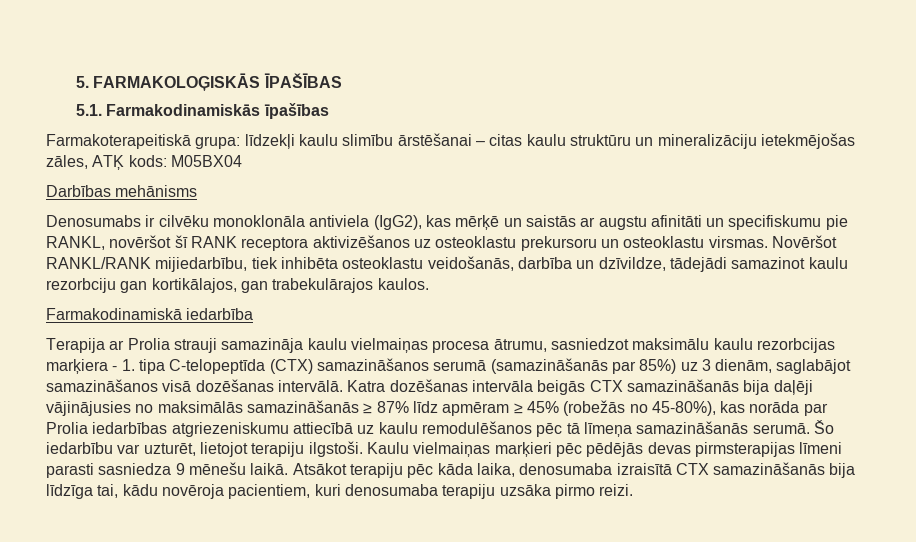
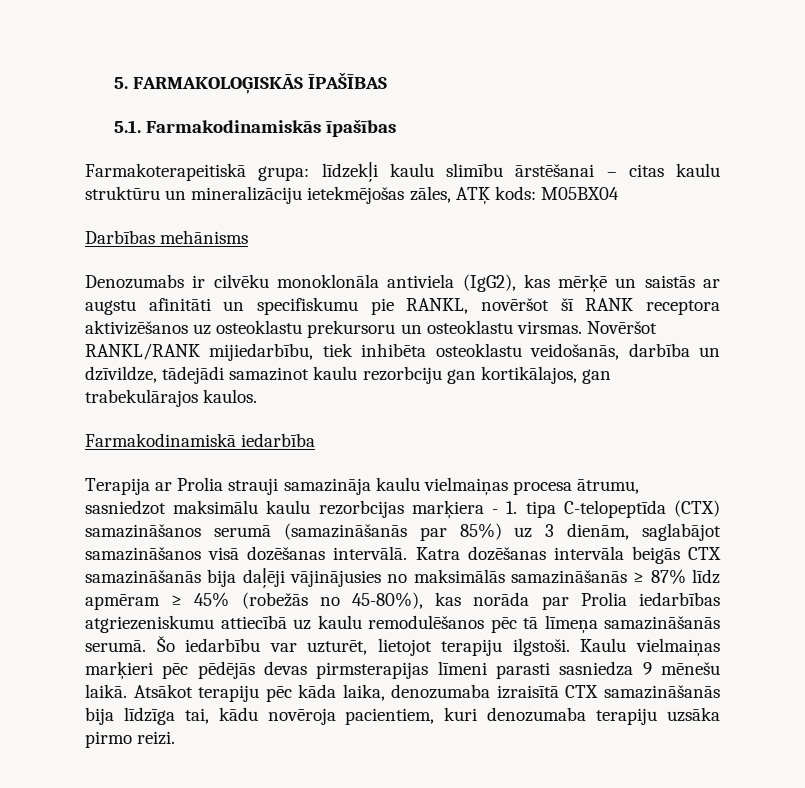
- Denosumabs ir cilvēku monoklonāla antiviela (IgG2), kas mērķē un saistās ar augstu afinitāti un specifiskumu pie RANKL, novēršot šī RANK receptora aktivizēšanos uz osteoklastu prekursoru un osteoklastu virsmas.
+ Denozumabs ir cilvēku monoklonāla antiviela (IgG2), kas mērķē un saistās ar augstu afinitāti un specifiskumu pie RANKL, novēršot šī RANK receptora aktivizēšanos uz osteoklastu prekursoru un osteoklastu virsmas.
- Atsākot terapiju pēc kāda laika, denosumaba izraisītā CTX samazināšanās bija līdzīga tai, kādu novēroja pacientiem, kuri denosumaba terapiju uzsāka pirmo reizi.
+ Atsākot terapiju pēc kāda laika, denozumaba izraisītā CTX samazināšanās bija līdzīga tai, kādu novēroja pacientiem, kuri denozumaba terapiju uzsāka pirmo reizi.

